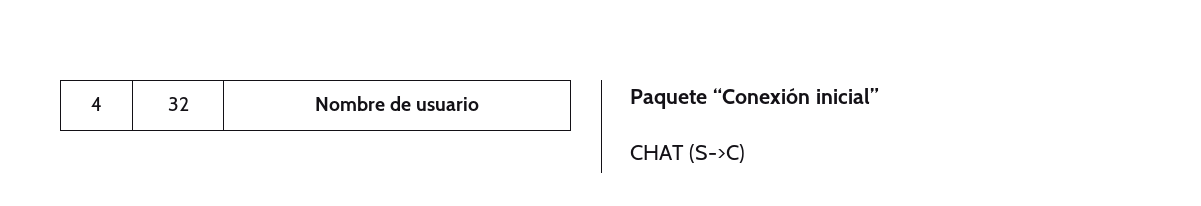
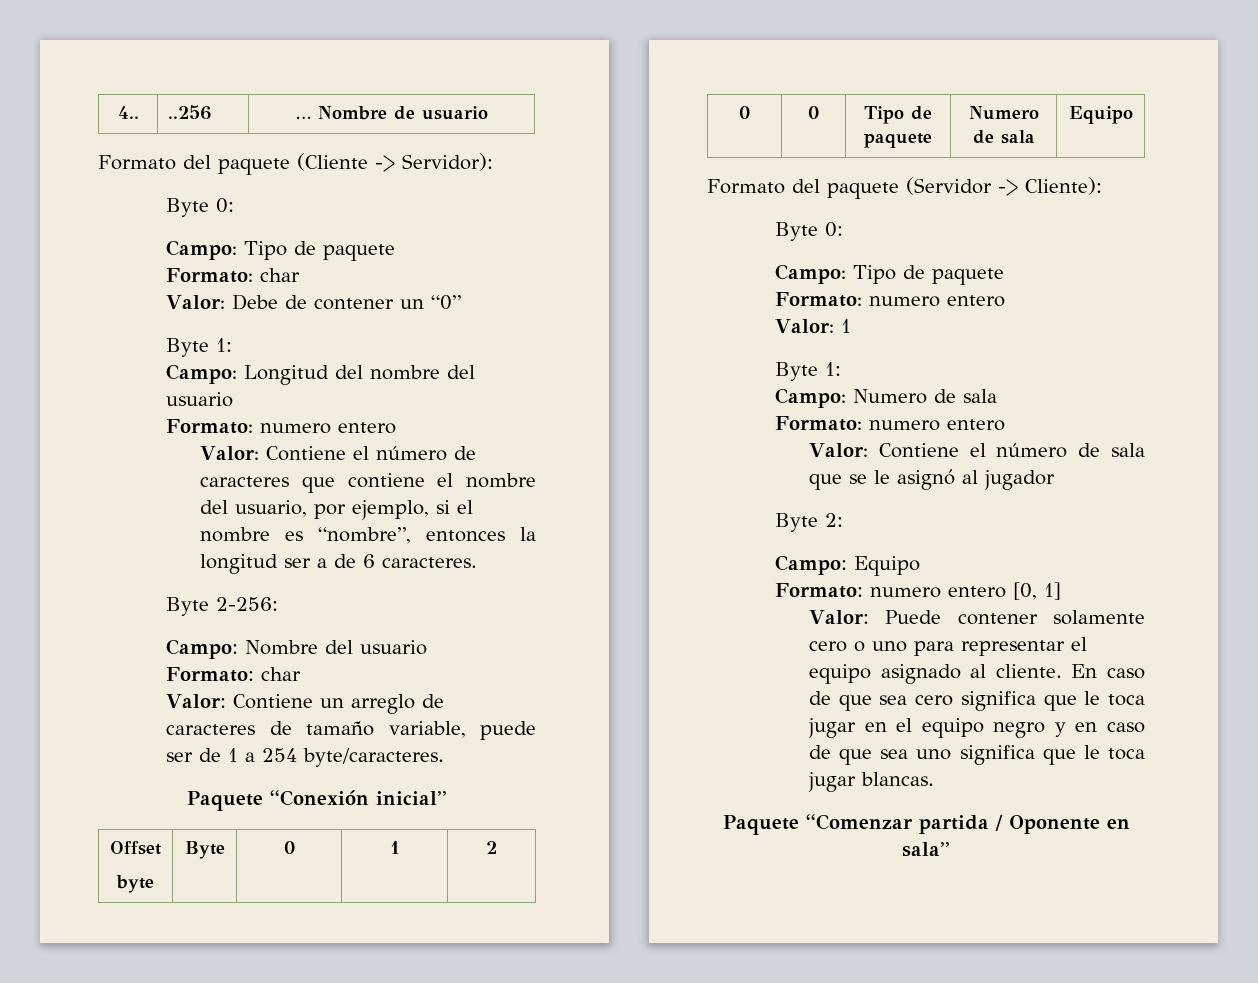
- 4 | 32 | Nombre de usuario
+ 4.. | ..256 | … Nombre de usuario
+ Formato del paquete (Cliente -> Servidor):
+ Byte 0:
+ Campo: Tipo de paquete
+ Formato: char
+ Valor: Debe de contener un “0”
+ Byte 1:
+ Campo: Longitud del nombre del usuario
+ Formato: numero entero
+ Valor: Contiene el número de caracteres que contiene el nombre del usuario, por ejemplo, si el nombre es “nombre”, entonces la longitud ser a de 6 caracteres.
+ Byte 2-256:
+ Campo: Nombre del usuario
+ Formato: char
+ Valor: Contiene un arreglo de caracteres de tamaño variable, puede ser de 1 a 254 byte/caracteres.
  Paquete “Conexión inicial”
- CHAT (S->C)
+ Offset
+ byte | Byte | 0 | 1 | 2
+ 0 | 0 | Tipo de paquete | Numero de sala | Equipo
+ Formato del paquete (Servidor -> Cliente):
+ Byte 0:
+ Campo: Tipo de paquete
+ Formato: numero entero
+ Valor: 1
+ Byte 1:
+ Campo: Numero de sala
+ Formato: numero entero
+ Valor: Contiene el número de sala que se le asignó al jugador
+ Byte 2:
+ Campo: Equipo
+ Formato: numero entero [0, 1]
+ Valor: Puede contener solamente cero o uno para representar el equipo asignado al cliente. En caso de que sea cero significa que le toca jugar en el equipo negro y en caso de que sea uno significa que le toca jugar blancas.
+ Paquete “Comenzar partida / Oponente en sala”

